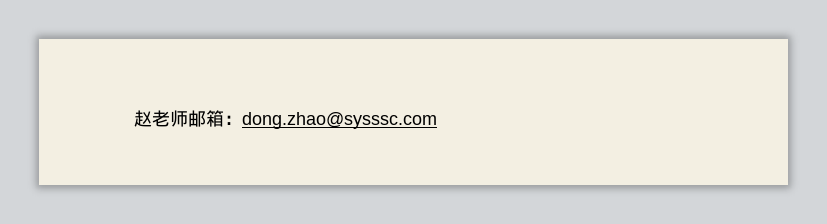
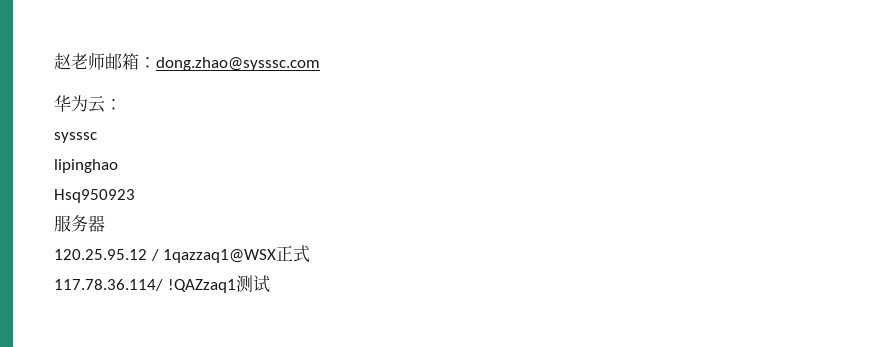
+ 华为云：
+ sysssc
+ lipinghao
+ Hsq950923
+ 服务器
+ 120.25.95.12 / 1qazzaq1@WSX正式
+ 117.78.36.114/ !QAZzaq1测试

